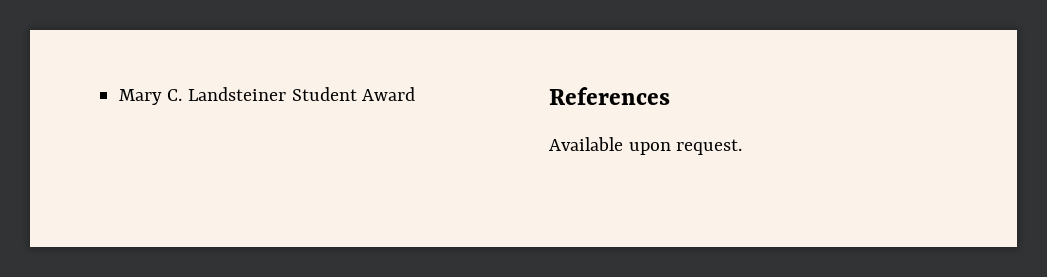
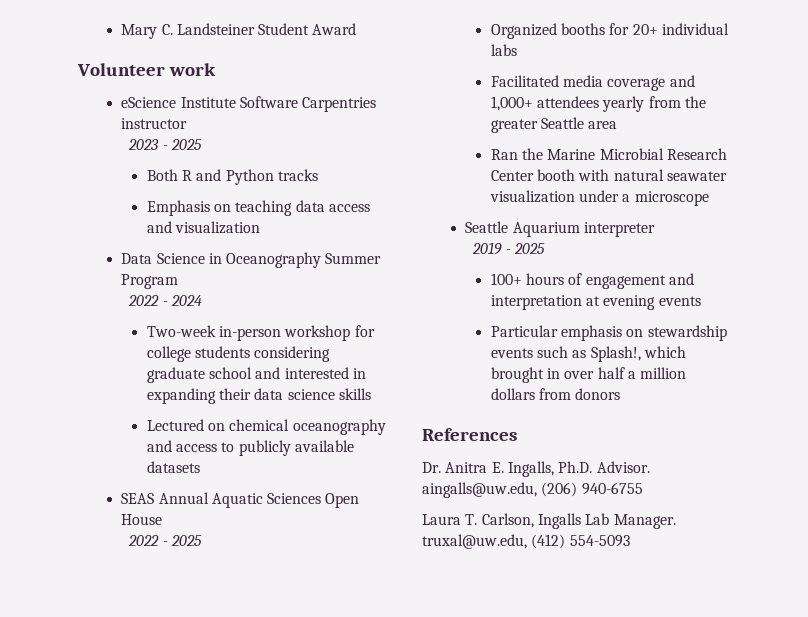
+ Volunteer work
+ eScience Institute Software Carpentries instructor
+ 2023 - 2025
+ Both R and Python tracks
+ Emphasis on teaching data access and visualization
+ Data Science in Oceanography Summer Program
+ 2022 - 2024
+ Two-week in-person workshop for college students considering graduate school and interested in expanding their data science skills
+ Lectured on chemical oceanography and access to publicly available datasets
+ SEAS Annual Aquatic Sciences Open House
+ 2022 - 2025
+ Organized booths for 20+ individual labs
+ Facilitated media coverage and 1,000+ attendees yearly from the greater Seattle area
+ Ran the Marine Microbial Research Center booth with natural seawater visualization under a microscope
+ Seattle Aquarium interpreter
+ 2019 - 2025
+ 100+ hours of engagement and interpretation at evening events
+ Particular emphasis on stewardship events such as Splash!, which brought in over half a million dollars from donors
  References
- Available upon request.
+ Dr. Anitra E. Ingalls, Ph.D. Advisor. aingalls@uw.edu, (206) 940-6755
+ Laura T. Carlson, Ingalls Lab Manager. truxal@uw.edu, (412) 554-5093

